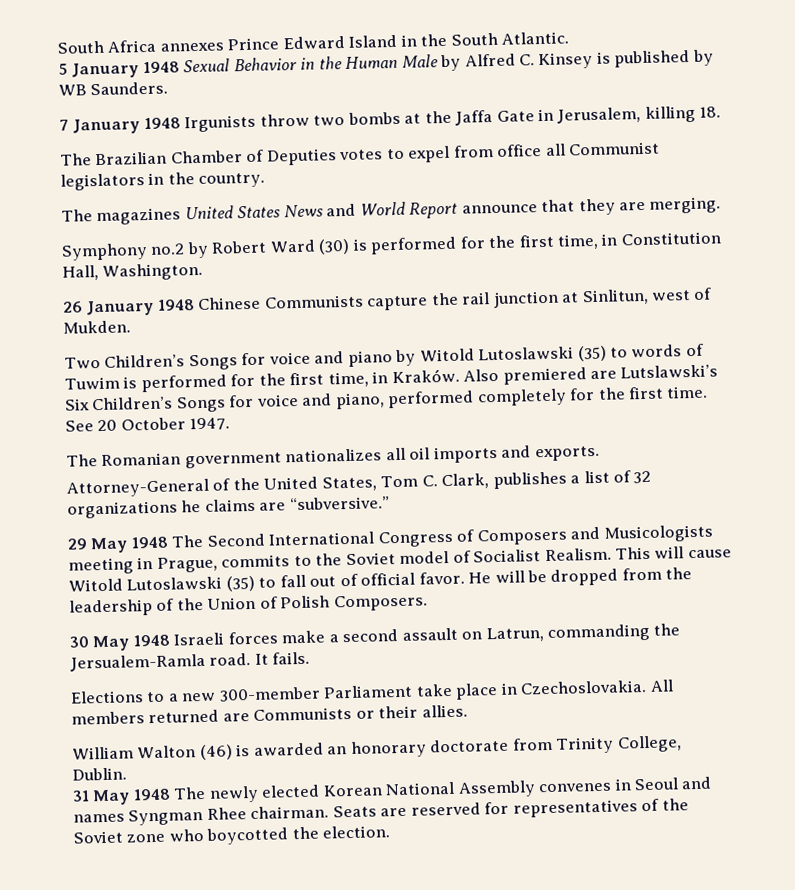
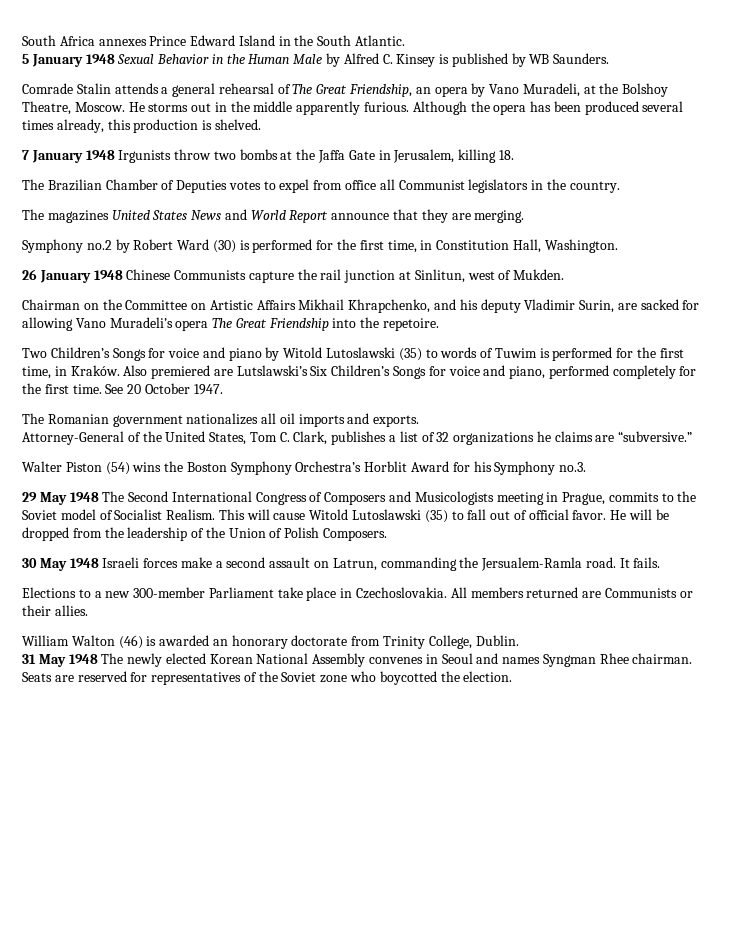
+ Comrade Stalin attends a general rehearsal of The Great Friendship, an opera by Vano Muradeli, at the Bolshoy Theatre, Moscow. He storms out in the middle apparently furious. Although the opera has been produced several times already, this production is shelved.
+ Chairman on the Committee on Artistic Affairs Mikhail Khrapchenko, and his deputy Vladimir Surin, are sacked for allowing Vano Muradeli’s opera The Great Friendship into the repetoire.
+ Walter Piston (54) wins the Boston Symphony Orchestra’s Horblit Award for his Symphony no.3.

